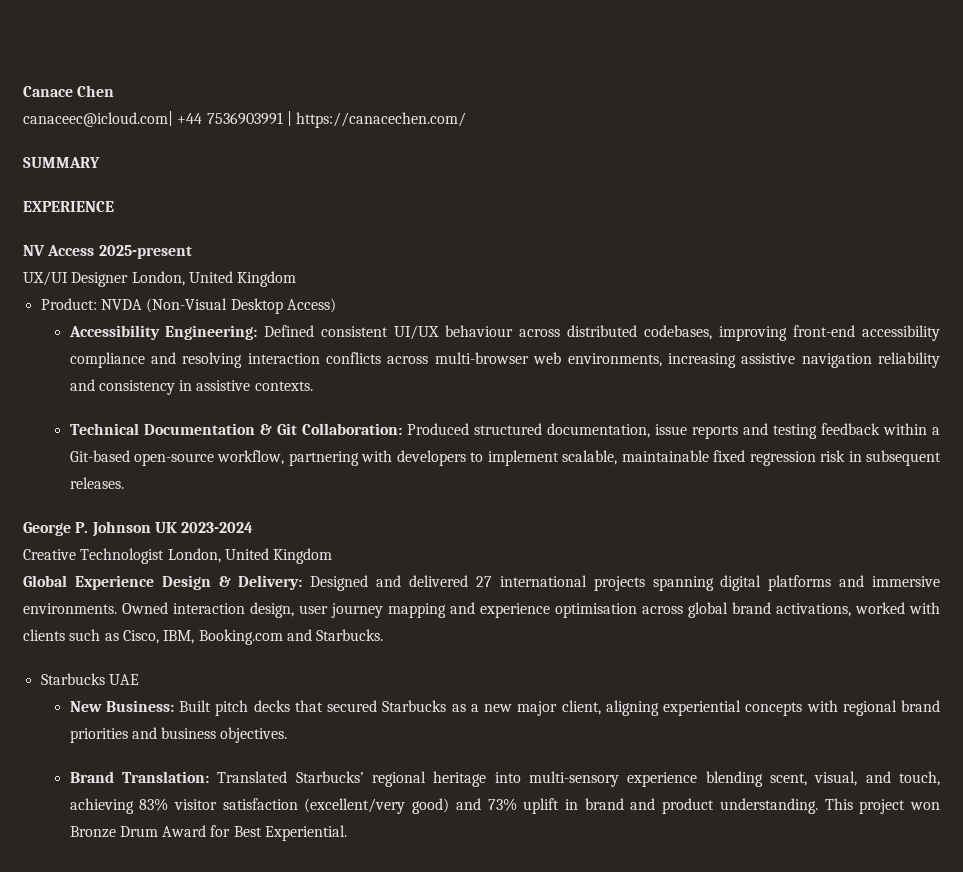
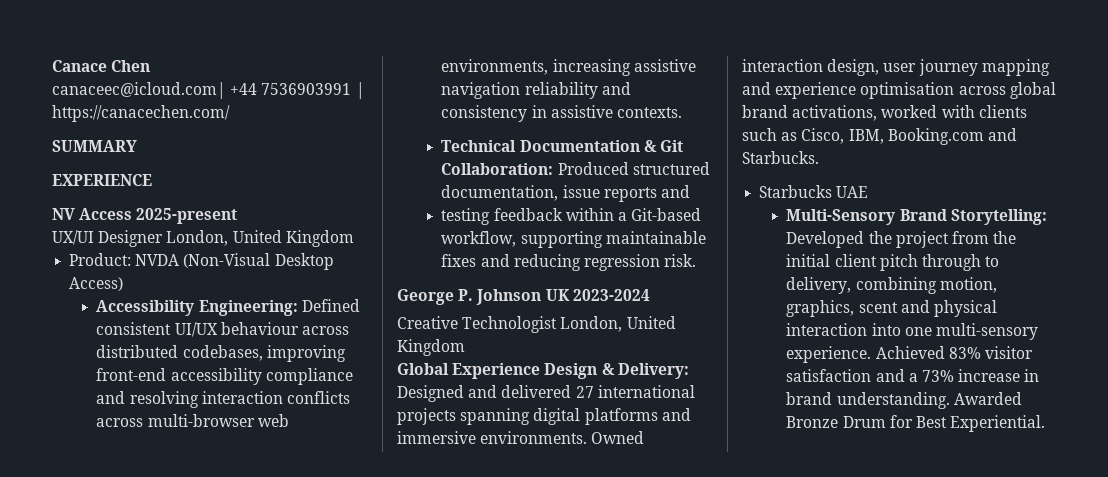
- Technical Documentation & Git Collaboration: Produced structured documentation, issue reports and testing feedback within a Git-based open-source workflow, partnering with developers to implement scalable, maintainable fixed regression risk in subsequent releases.
+ Technical Documentation & Git Collaboration: Produced structured documentation, issue reports and
+ testing feedback within a Git-based workflow, supporting maintainable fixes and reducing regression risk.
- New Business: Built pitch decks that secured Starbucks as a new major client, aligning experiential concepts with regional brand priorities and business objectives.
- Brand Translation: Translated Starbucks’ regional heritage into multi-sensory experience blending scent, visual, and touch, achieving 83% visitor satisfaction (excellent/very good) and 73% uplift in brand and product understanding. This project won Bronze Drum Award for Best Experiential.
+ Multi-Sensory Brand Storytelling: Developed the project from the initial client pitch through to delivery, combining motion, graphics, scent and physical interaction into one multi-sensory experience. Achieved 83% visitor satisfaction and a 73% increase in brand understanding. Awarded Bronze Drum for Best Experiential.

